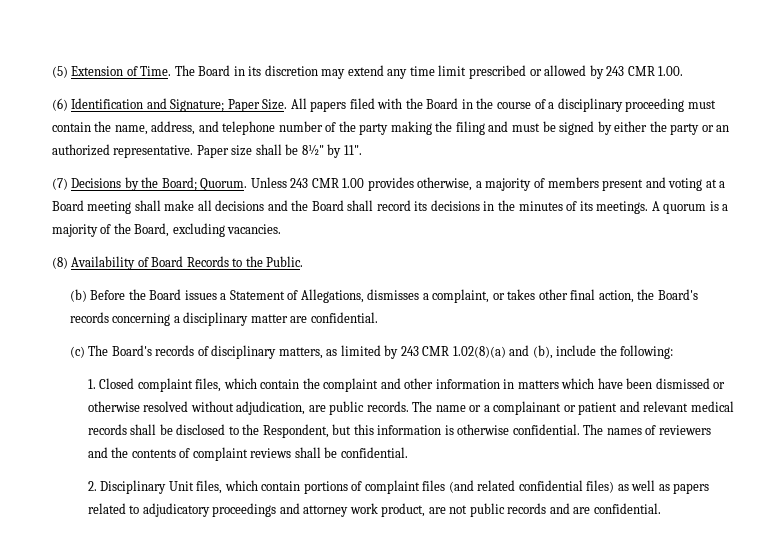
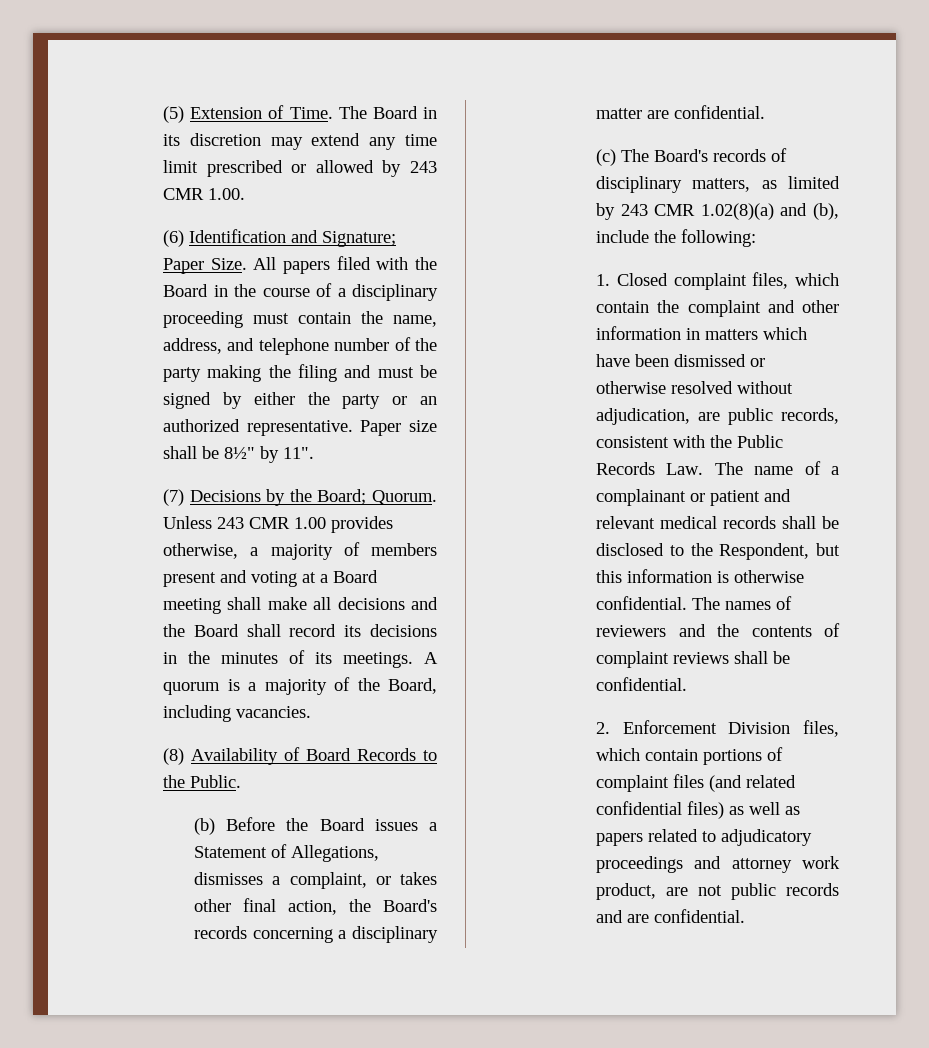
- A quorum is a majority of the Board, excluding vacancies.
+ A quorum is a majority of the Board, including vacancies.
- 1. Closed complaint files, which contain the complaint and other information in matters which have been dismissed or otherwise resolved without adjudication, are public records. The name or a complainant or patient and relevant medical records shall be disclosed to the Respondent, but this information is otherwise confidential.
+ 1. Closed complaint files, which contain the complaint and other information in matters which have been dismissed or otherwise resolved without adjudication, are public records, consistent with the Public Records Law. The name of a complainant or patient and relevant medical records shall be disclosed to the Respondent, but this information is otherwise confidential.
- 2. Disciplinary Unit files, which contain portions of complaint files (and related confidential files) as well as papers related to adjudicatory proceedings and attorney work product, are not public records and are confidential.
+ 2. Enforcement Division files, which contain portions of complaint files (and related confidential files) as well as papers related to adjudicatory proceedings and attorney work product, are not public records and are confidential.

